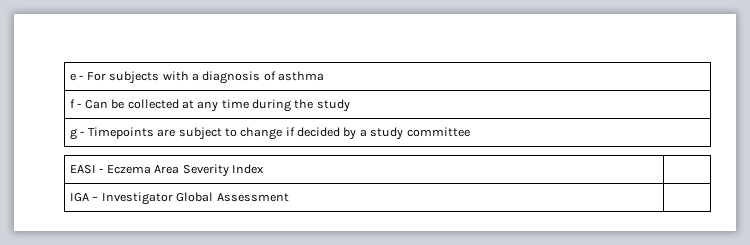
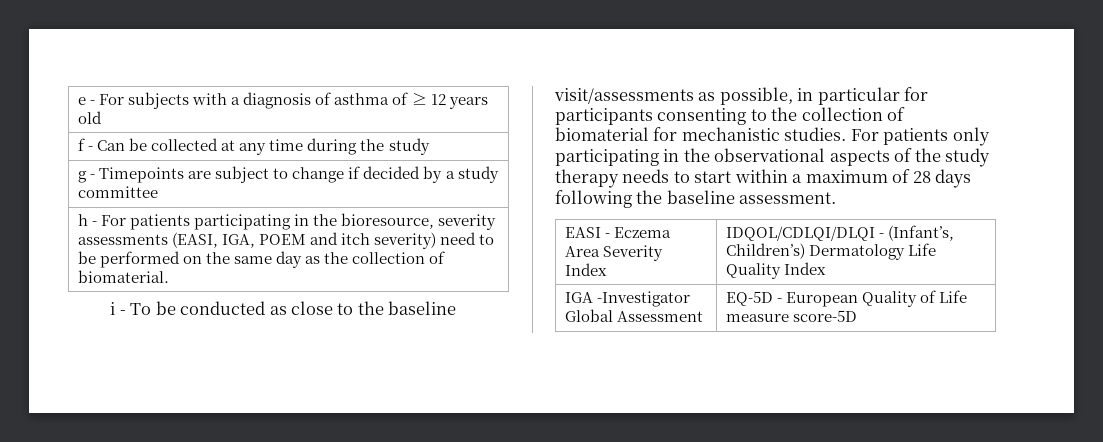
- e - For subjects with a diagnosis of asthma
+ e - For subjects with a diagnosis of asthma of ≥ 12 years old
+ h - For patients participating in the bioresource, severity assessments (EASI, IGA, POEM and itch severity) need to be performed on the same day as the collection of biomaterial.
+ i - To be conducted as close to the baseline visit/assessments as possible, in particular for participants consenting to the collection of biomaterial for mechanistic studies. For patients only participating in the observational aspects of the study therapy needs to start within a maximum of 28 days following the baseline assessment.
- EASI - Eczema Area Severity Index |
+ EASI - Eczema Area Severity Index | IDQOL/CDLQI/DLQI - (Infant’s, Children’s) Dermatology Life Quality Index
- IGA – Investigator Global Assessment |
+ IGA -Investigator Global Assessment | EQ-5D - European Quality of Life measure score-5D

